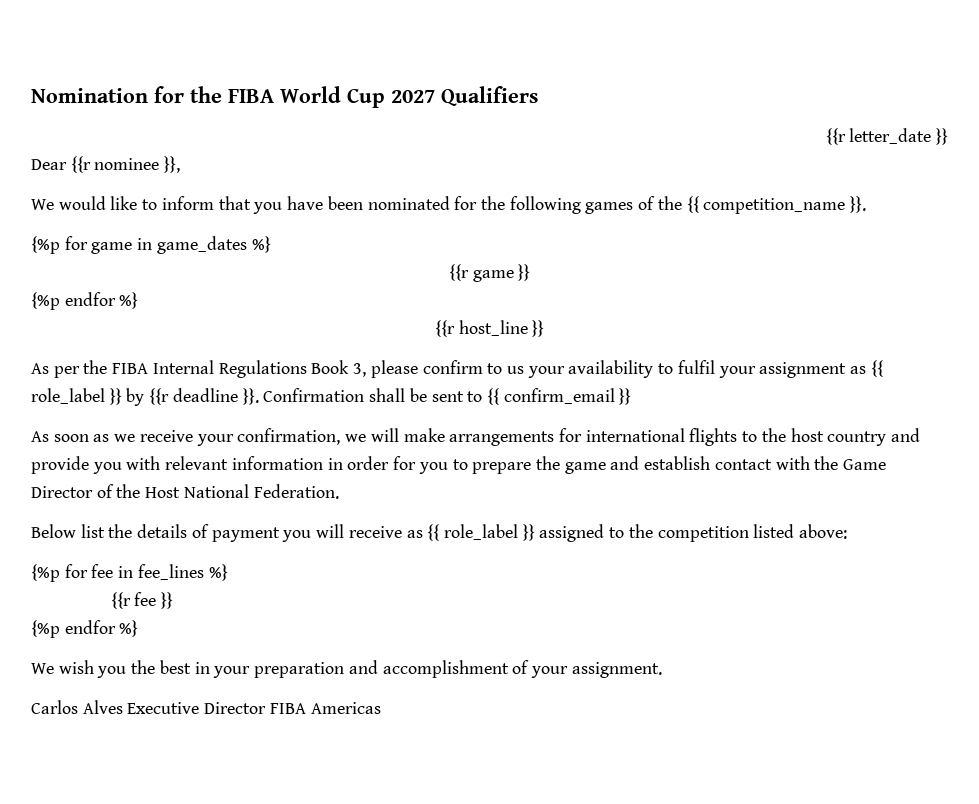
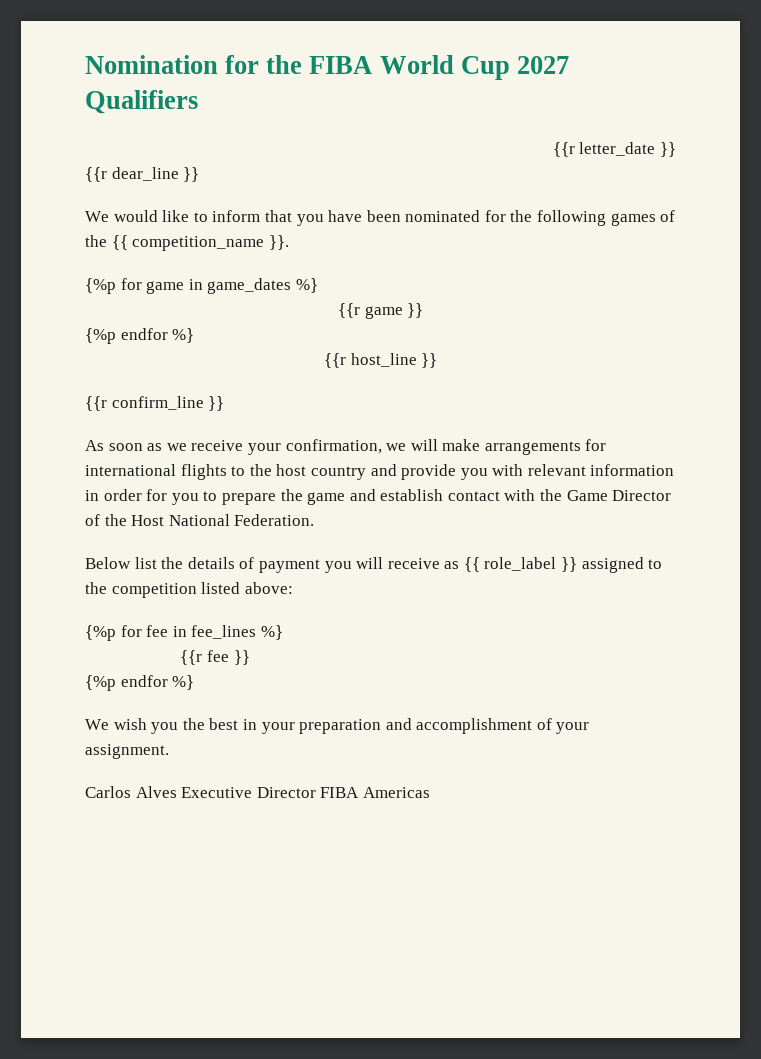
- Dear {{r nominee }},
+ {{r dear_line }}
- As per the FIBA Internal Regulations Book 3, please confirm to us your availability to fulfil your assignment as {{ role_label }} by {{r deadline }}. Confirmation shall be sent to {{ confirm_email }}
+ {{r confirm_line }}

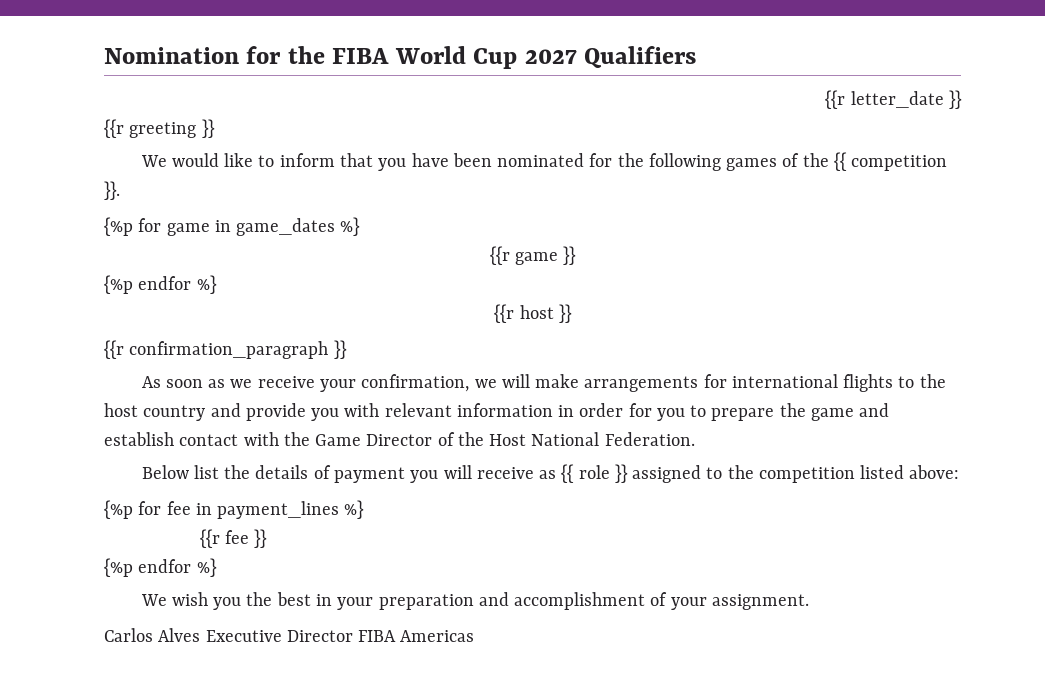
- {{r dear_line }}
+ {{r greeting }}
- We would like to inform that you have been nominated for the following games of the {{ competition_name }}.
+ We would like to inform that you have been nominated for the following games of the {{ competition }}.
- {{r host_line }}
- {{r confirm_line }}
+ {{r host }}
+ {{r confirmation_paragraph }}
- Below list the details of payment you will receive as {{ role_label }} assigned to the competition listed above:
+ Below list the details of payment you will receive as {{ role }} assigned to the competition listed above:
- {%p for fee in fee_lines %}
+ {%p for fee in payment_lines %}

